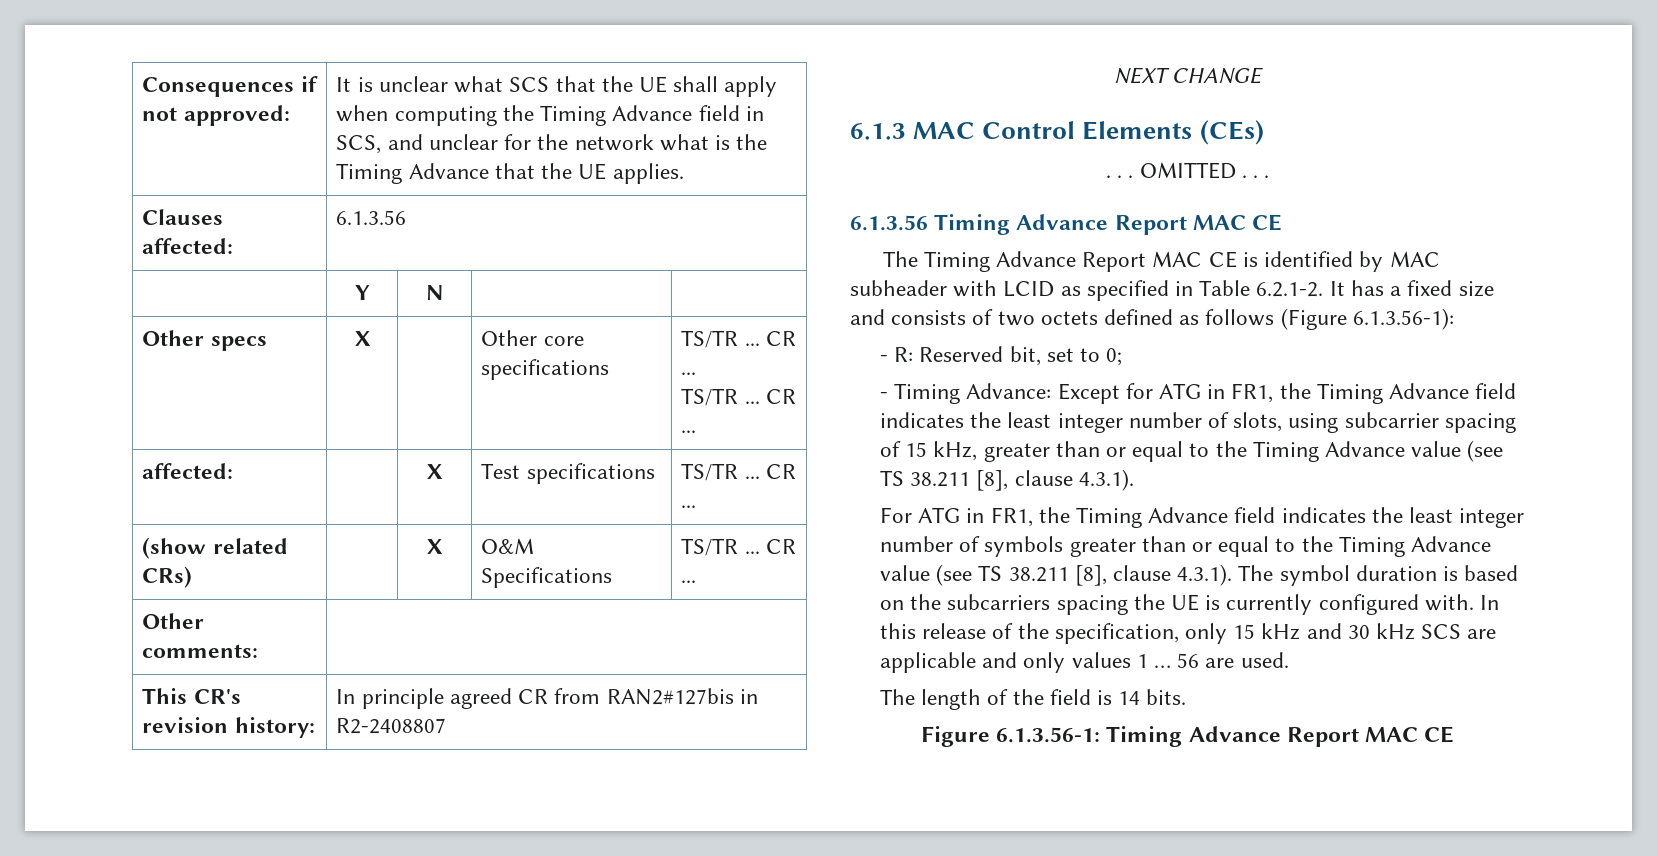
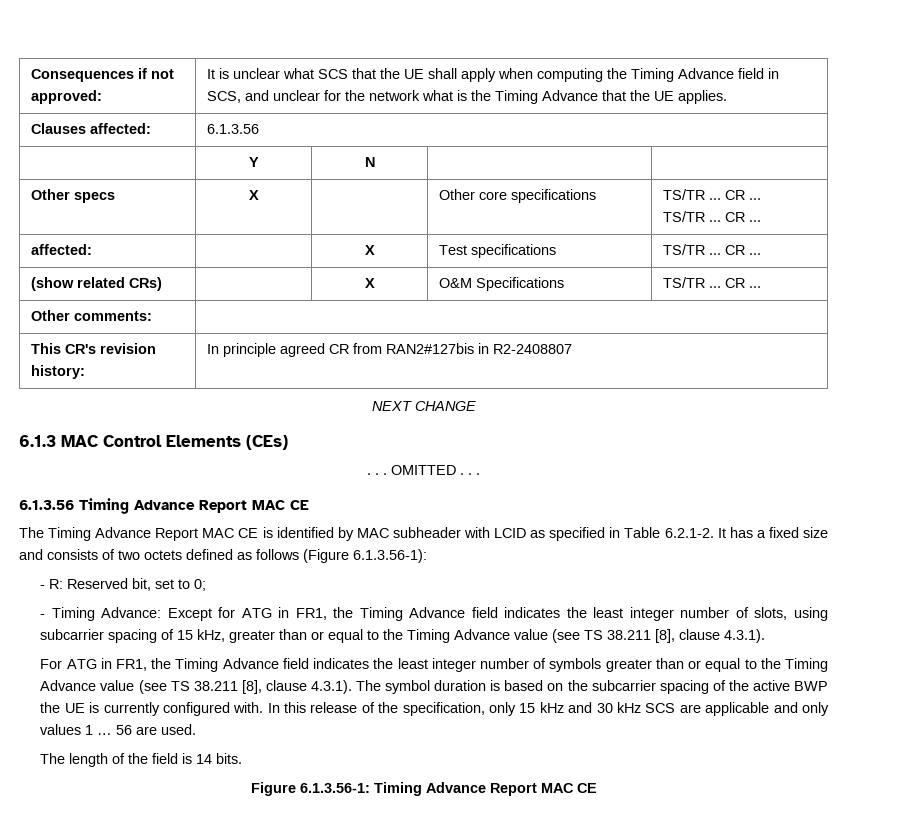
- For ATG in FR1, the Timing Advance field indicates the least integer number of symbols greater than or equal to the Timing Advance value (see TS 38.211 [8], clause 4.3.1). The symbol duration is based on the subcarriers spacing the UE is currently configured with.
+ For ATG in FR1, the Timing Advance field indicates the least integer number of symbols greater than or equal to the Timing Advance value (see TS 38.211 [8], clause 4.3.1). The symbol duration is based on the subcarrier spacing of the active BWP the UE is currently configured with.

